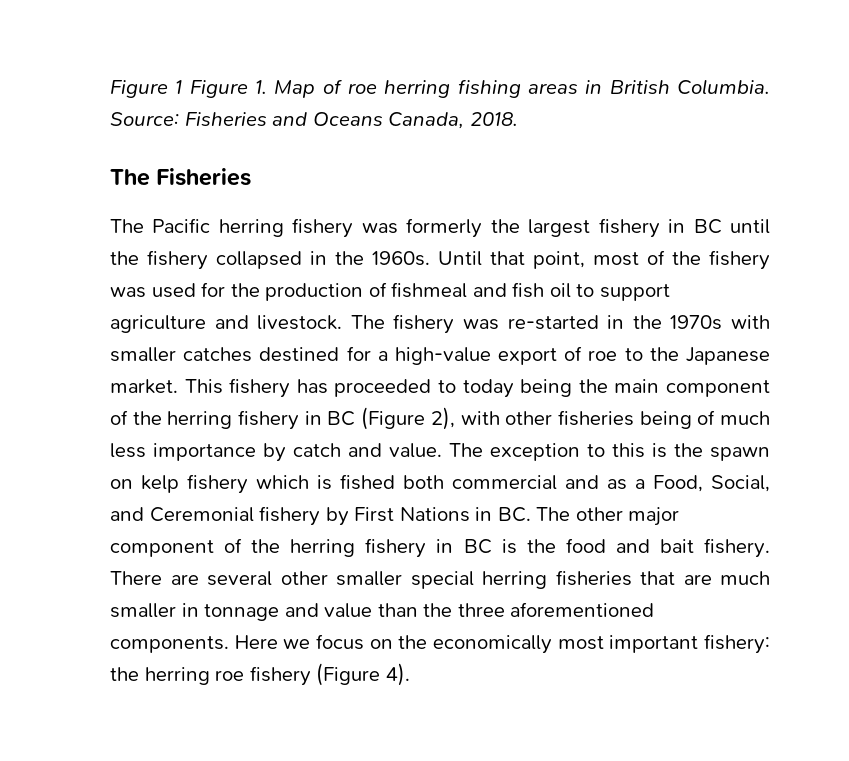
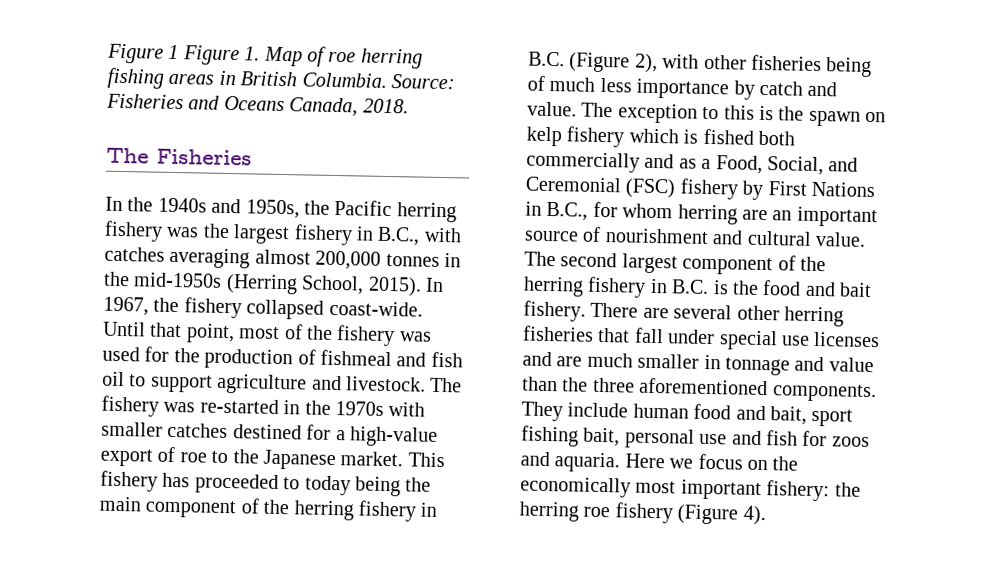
- The Pacific herring fishery was formerly the largest fishery in BC until the fishery collapsed in the 1960s.
+ In the 1940s and 1950s, the Pacific herring fishery was the largest fishery in B.C., with catches averaging almost 200,000 tonnes in the mid-1950s (Herring School, 2015). In 1967, the fishery collapsed coast-wide.
- This fishery has proceeded to today being the main component of the herring fishery in BC (Figure 2), with other fisheries being of much less importance by catch and value.
+ This fishery has proceeded to today being the main component of the herring fishery in B.C. (Figure 2), with other fisheries being of much less importance by catch and value.
- The exception to this is the spawn on kelp fishery which is fished both commercial and as a Food, Social, and Ceremonial fishery by First Nations in BC. The other major component of the herring fishery in BC is the food and bait fishery.
+ The exception to this is the spawn on kelp fishery which is fished both commercially and as a Food, Social, and Ceremonial (FSC) fishery by First Nations in B.C., for whom herring are an important source of nourishment and cultural value. The second largest component of the herring fishery in B.C. is the food and bait fishery.
- There are several other smaller special herring fisheries that are much smaller in tonnage and value than the three aforementioned components.
+ There are several other herring fisheries that fall under special use licenses and are much smaller in tonnage and value than the three aforementioned components.
+ They include human food and bait, sport fishing bait, personal use and fish for zoos and aquaria.

